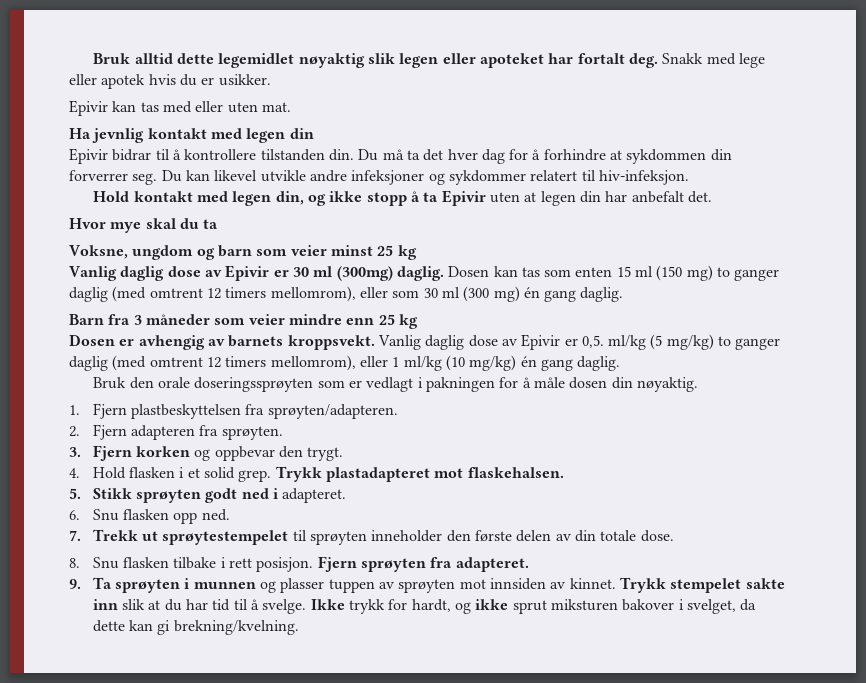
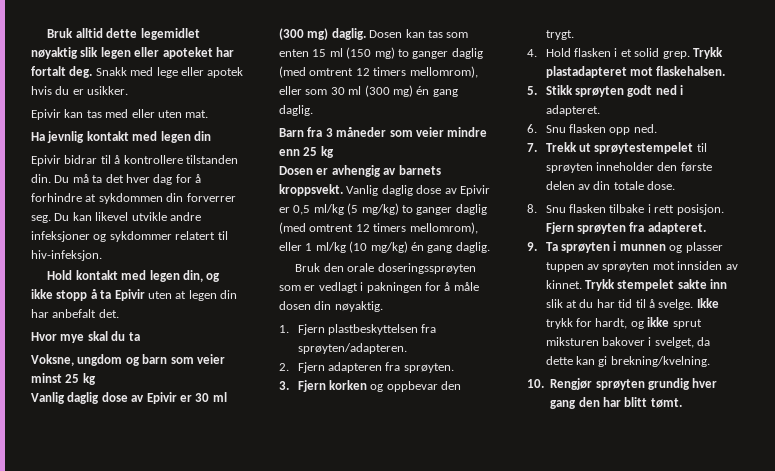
- Vanlig daglig dose av Epivir er 30 ml (300mg) daglig.
+ Vanlig daglig dose av Epivir er 30 ml (300 mg) daglig.
- Vanlig daglig dose av Epivir er 0,5. ml/kg (5 mg/kg) to ganger daglig (med omtrent 12 timers mellomrom), eller 1 ml/kg (10 mg/kg) én gang daglig.
+ Vanlig daglig dose av Epivir er 0,5 ml/kg (5 mg/kg) to ganger daglig (med omtrent 12 timers mellomrom), eller 1 ml/kg (10 mg/kg) én gang daglig.
+ 10. Rengjør sprøyten grundig hver gang den har blitt tømt.

